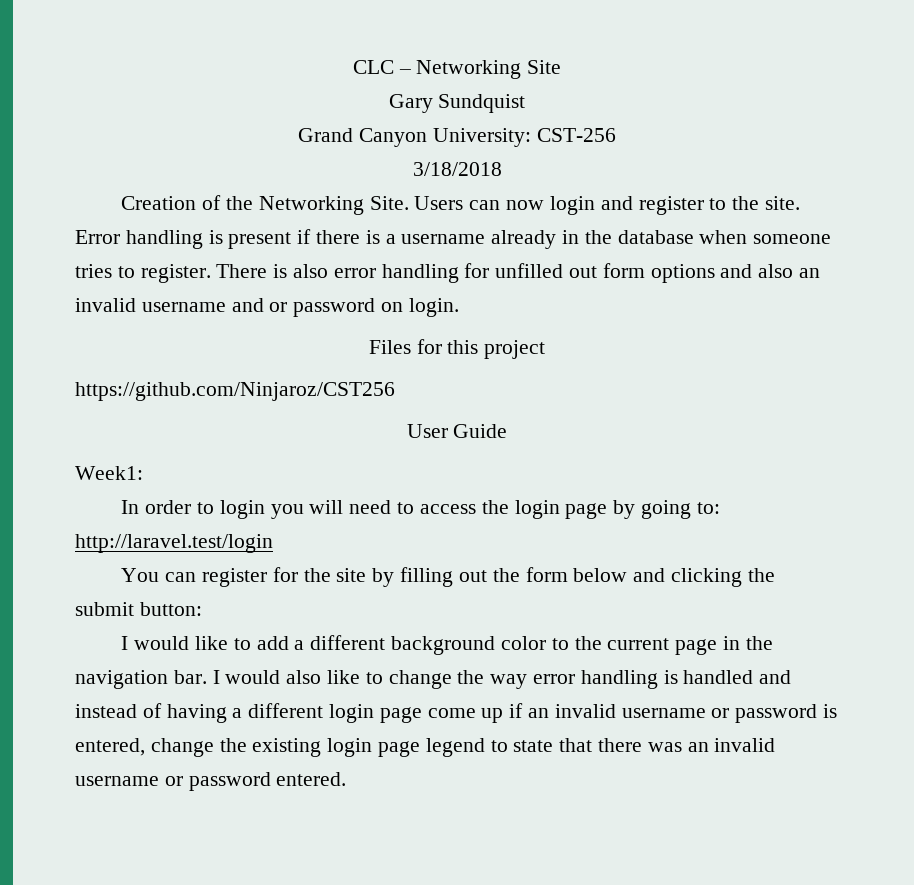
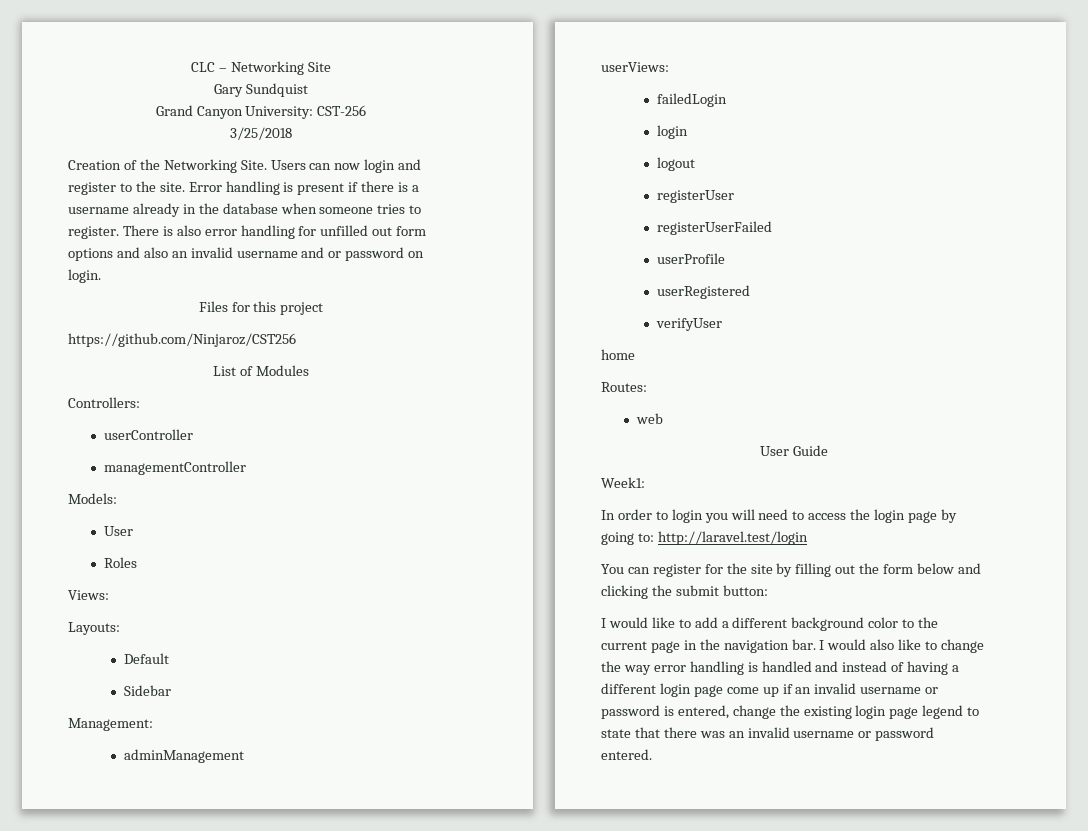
- 3/18/2018
+ 3/25/2018
+ List of Modules
+ Controllers:
+ userController
+ managementController
+ Models:
+ User
+ Roles
+ Views:
+ Layouts:
+ Default
+ Sidebar
+ Management:
+ adminManagement
+ userViews:
+ failedLogin
+ login
+ logout
+ registerUser
+ registerUserFailed
+ userProfile
+ userRegistered
+ verifyUser
+ home
+ Routes:
+ web

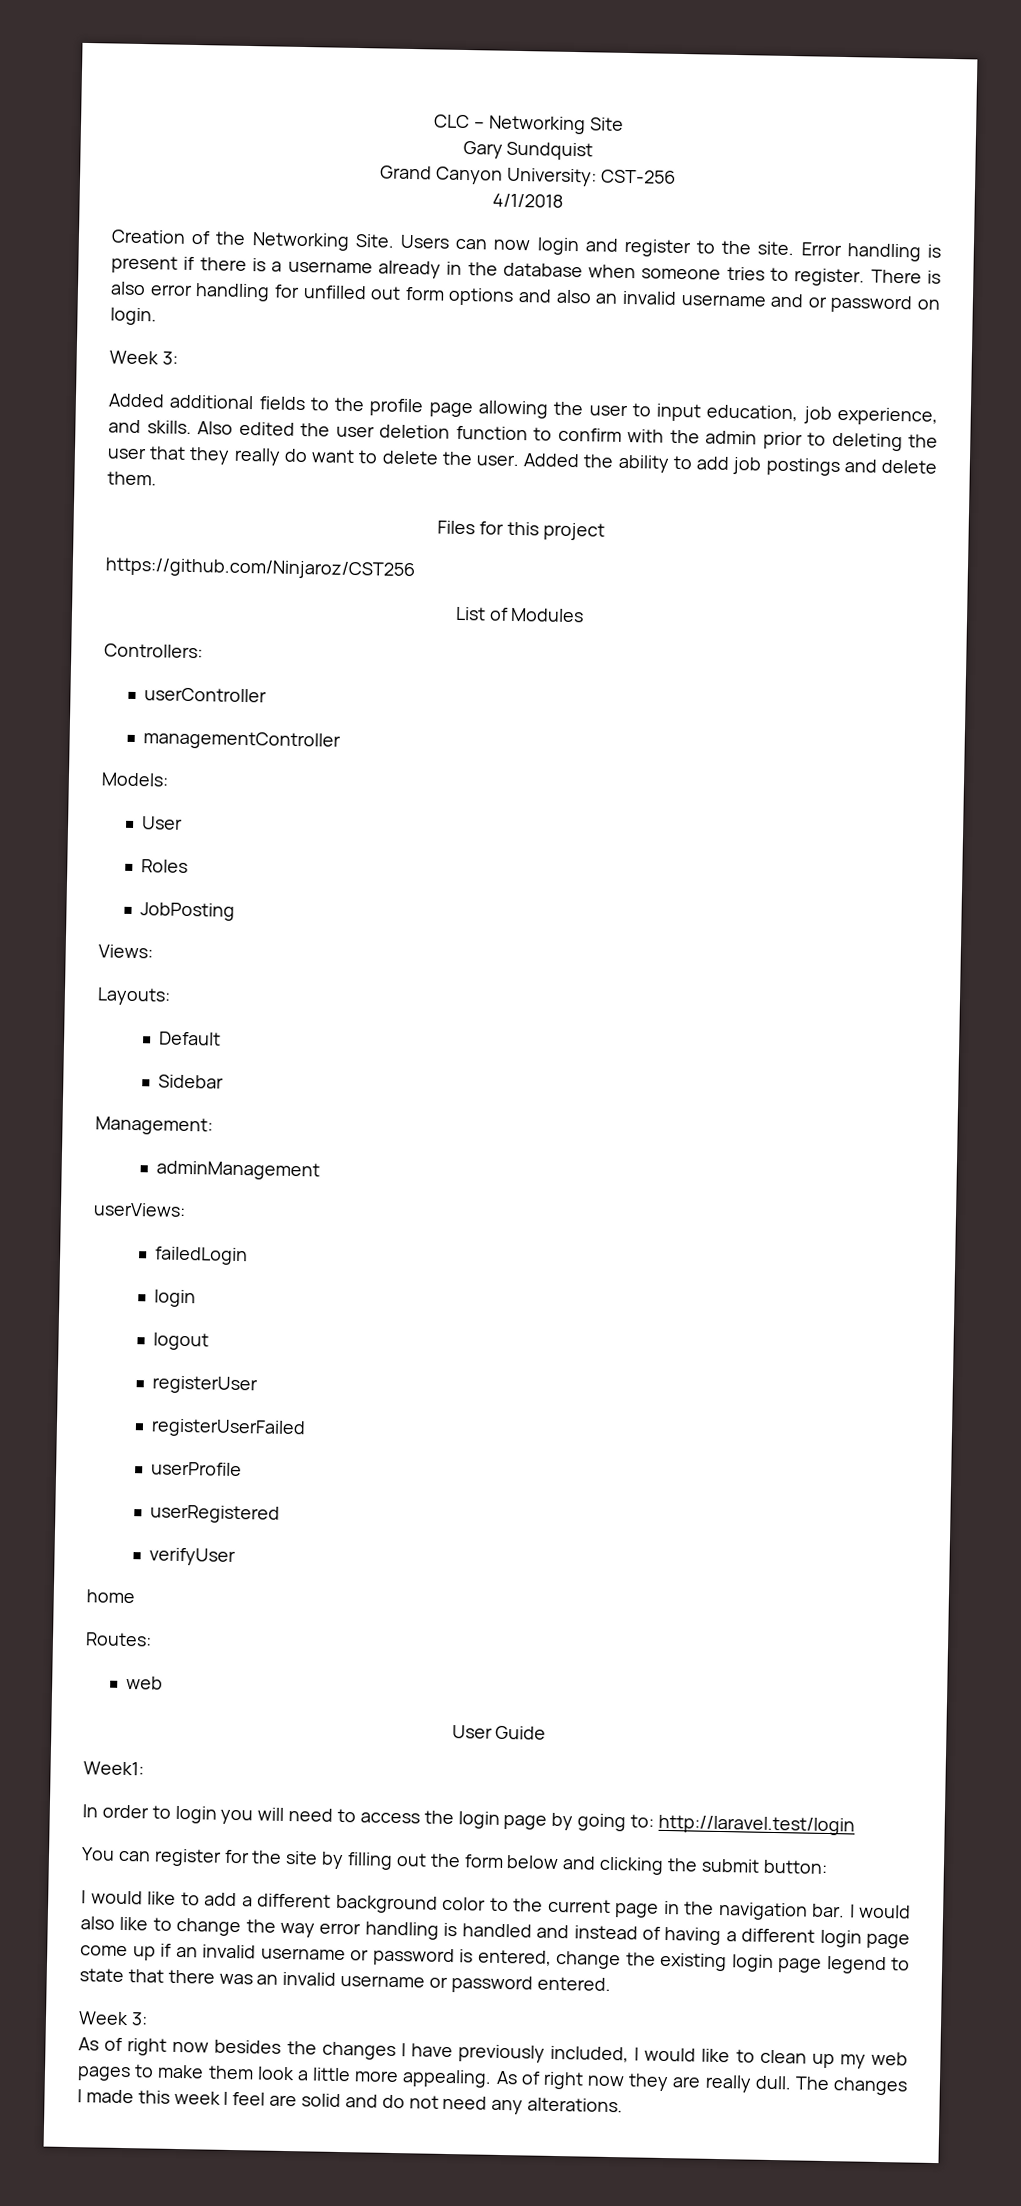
- 3/25/2018
+ 4/1/2018
  There is also error handling for unfilled out form options and also an invalid username and or password on login.
+ Week 3:
+ Added additional fields to the profile page allowing the user to input education, job experience, and skills. Also edited the user deletion function to confirm with the admin prior to deleting the user that they really do want to delete the user. Added the ability to add job postings and delete them.
+ JobPosting
  I would also like to change the way error handling is handled and instead of having a different login page come up if an invalid username or password is entered, change the existing login page legend to state that there was an invalid username or password entered.
+ Week 3:
+ As of right now besides the changes I have previously included, I would like to clean up my web pages to make them look a little more appealing. As of right now they are really dull. The changes I made this week I feel are solid and do not need any alterations.

